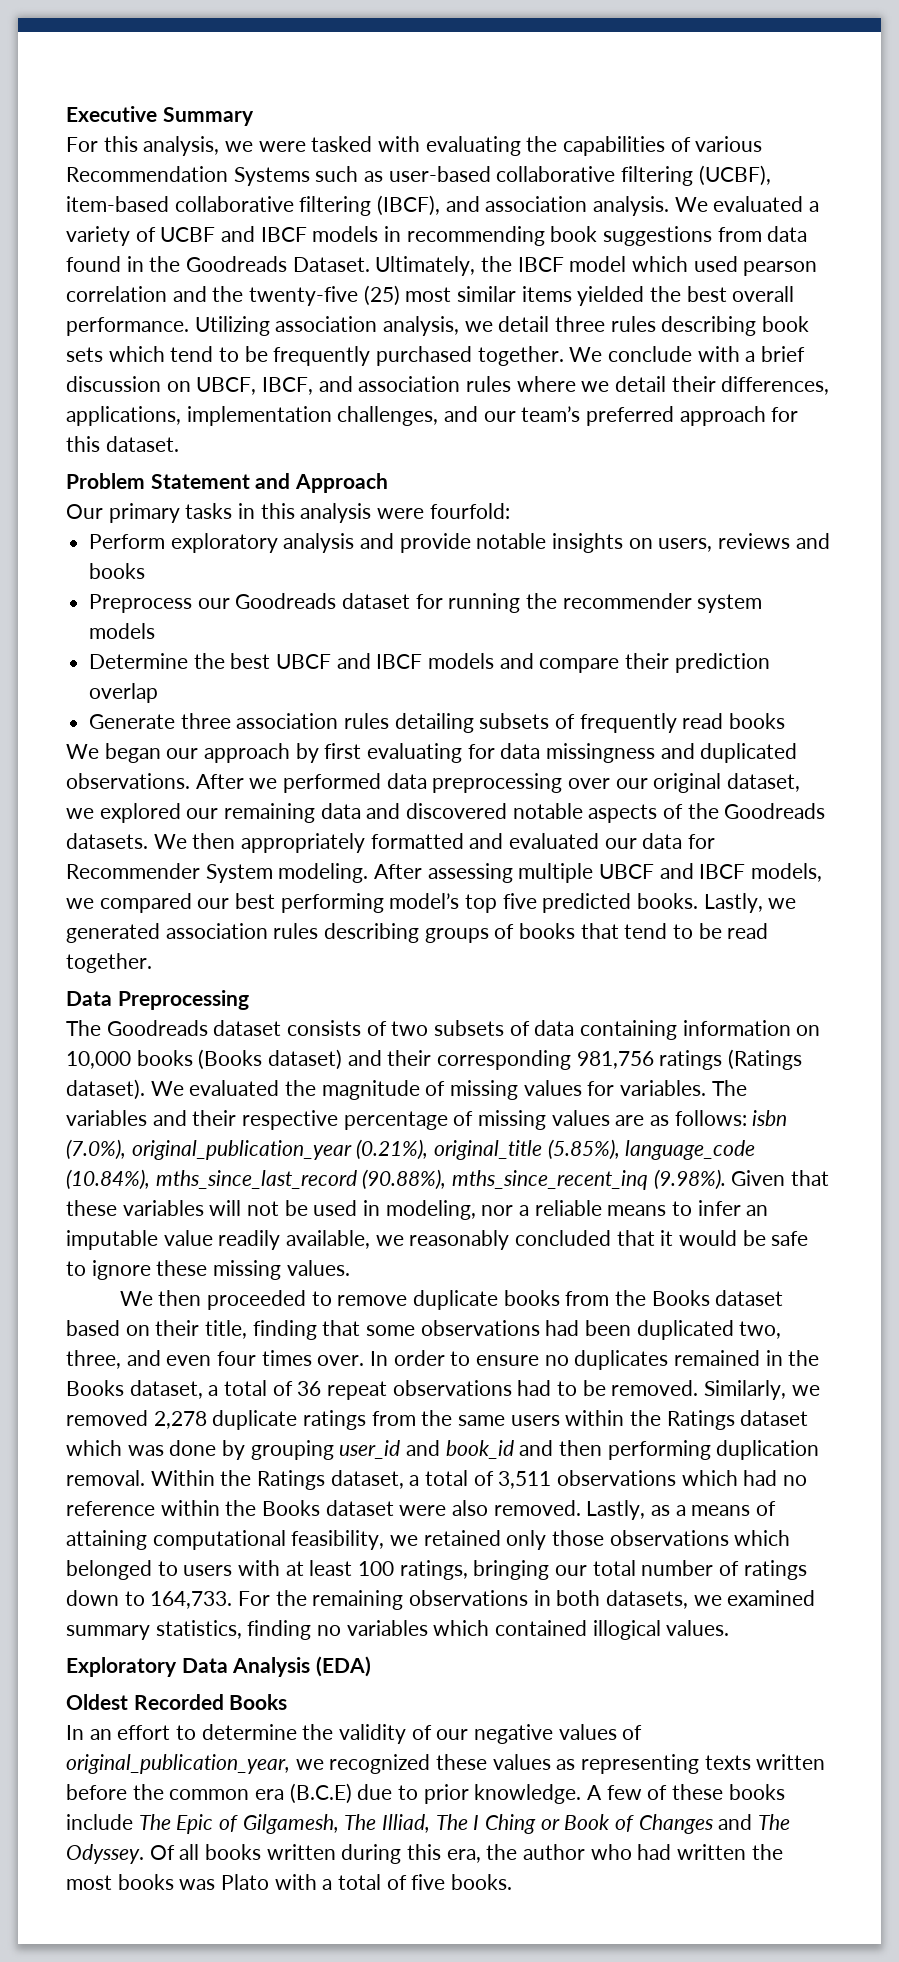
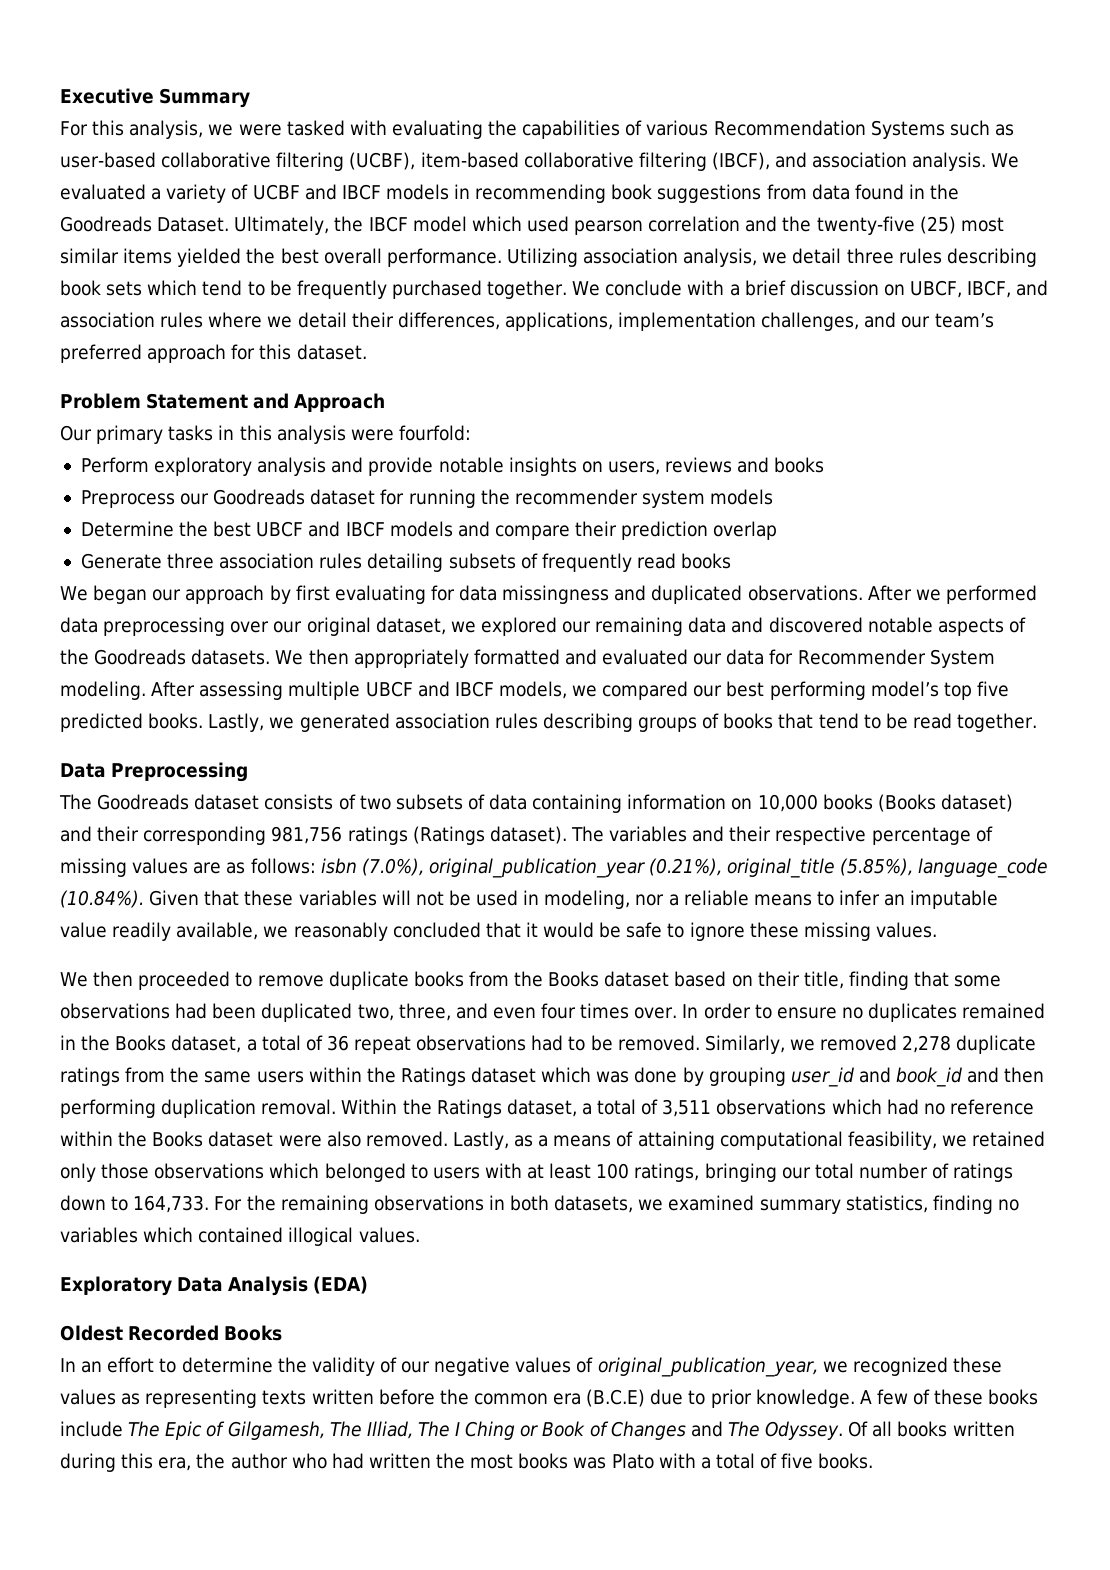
- We evaluated the magnitude of missing values for variables.
- The variables and their respective percentage of missing values are as follows: isbn (7.0%), original_publication_year (0.21%), original_title (5.85%), language_code (10.84%), mths_since_last_record (90.88%), mths_since_recent_inq (9.98%). Given that these variables will not be used in modeling, nor a reliable means to infer an imputable value readily available, we reasonably concluded that it would be safe to ignore these missing values.
+ The variables and their respective percentage of missing values are as follows: isbn (7.0%), original_publication_year (0.21%), original_title (5.85%), language_code (10.84%). Given that these variables will not be used in modeling, nor a reliable means to infer an imputable value readily available, we reasonably concluded that it would be safe to ignore these missing values.

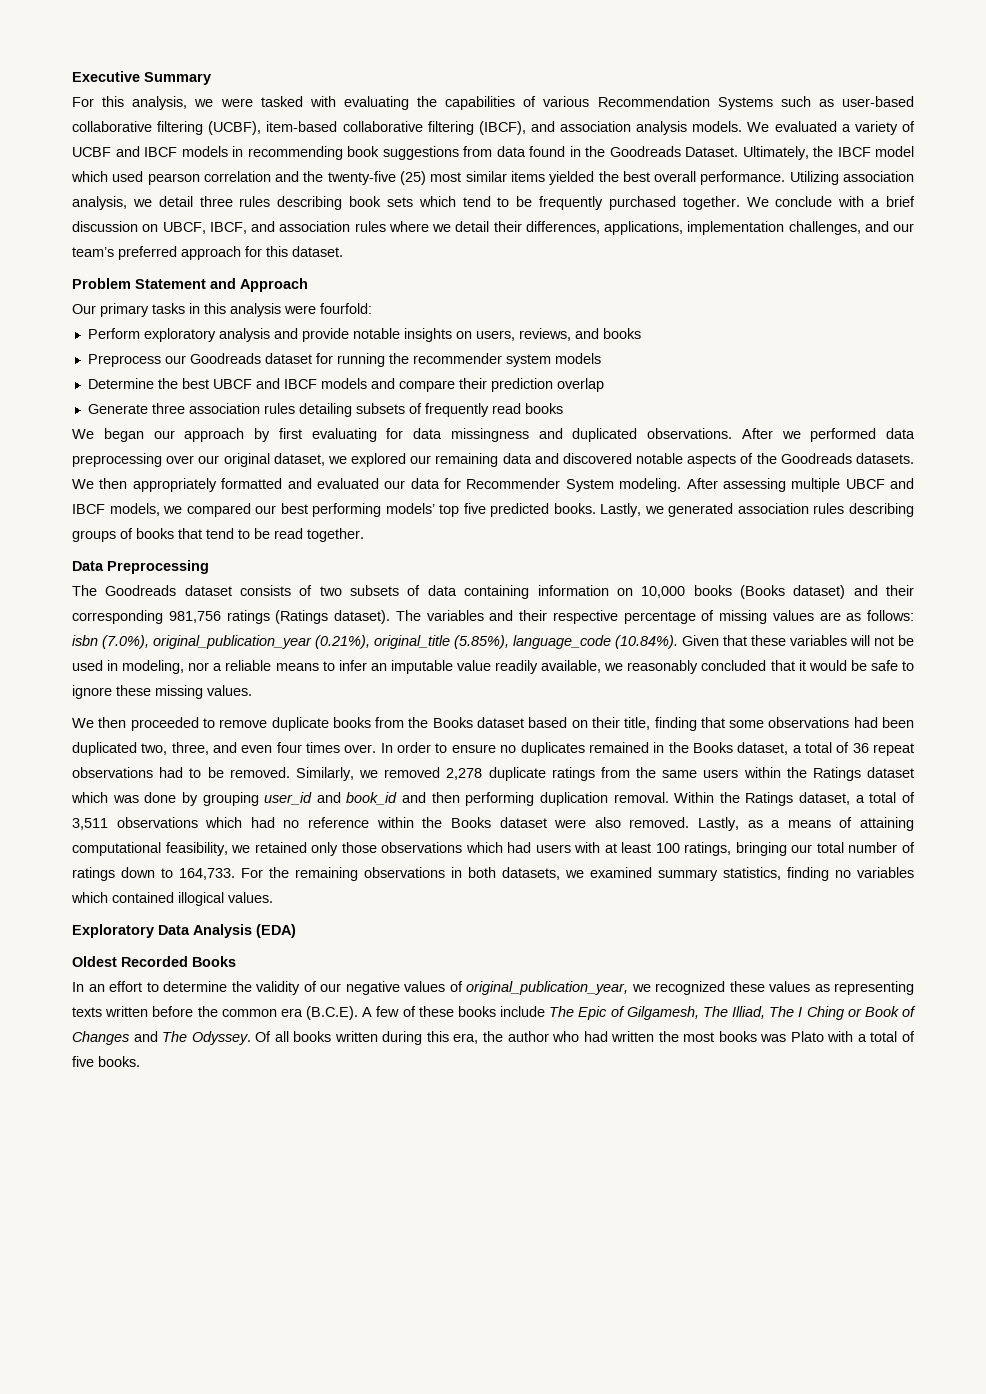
- For this analysis, we were tasked with evaluating the capabilities of various Recommendation Systems such as user-based collaborative filtering (UCBF), item-based collaborative filtering (IBCF), and association analysis.
+ For this analysis, we were tasked with evaluating the capabilities of various Recommendation Systems such as user-based collaborative filtering (UCBF), item-based collaborative filtering (IBCF), and association analysis models.
- Perform exploratory analysis and provide notable insights on users, reviews and books
+ Perform exploratory analysis and provide notable insights on users, reviews, and books
- After assessing multiple UBCF and IBCF models, we compared our best performing model’s top five predicted books.
+ After assessing multiple UBCF and IBCF models, we compared our best performing models’ top five predicted books.
- Lastly, as a means of attaining computational feasibility, we retained only those observations which belonged to users with at least 100 ratings, bringing our total number of ratings down to 164,733.
+ Lastly, as a means of attaining computational feasibility, we retained only those observations which had users with at least 100 ratings, bringing our total number of ratings down to 164,733.
- In an effort to determine the validity of our negative values of original_publication_year, we recognized these values as representing texts written before the common era (B.C.E) due to prior knowledge. A few of these books include The Epic of Gilgamesh, The Illiad, The I Ching or Book of Changes and The Odyssey.
+ In an effort to determine the validity of our negative values of original_publication_year, we recognized these values as representing texts written before the common era (B.C.E). A few of these books include The Epic of Gilgamesh, The Illiad, The I Ching or Book of Changes and The Odyssey.

